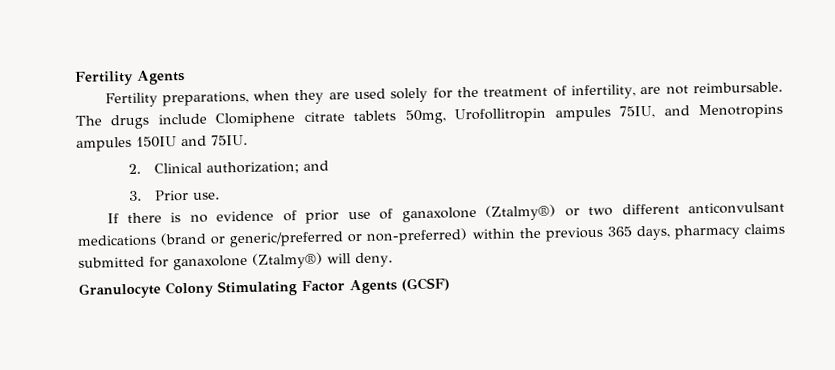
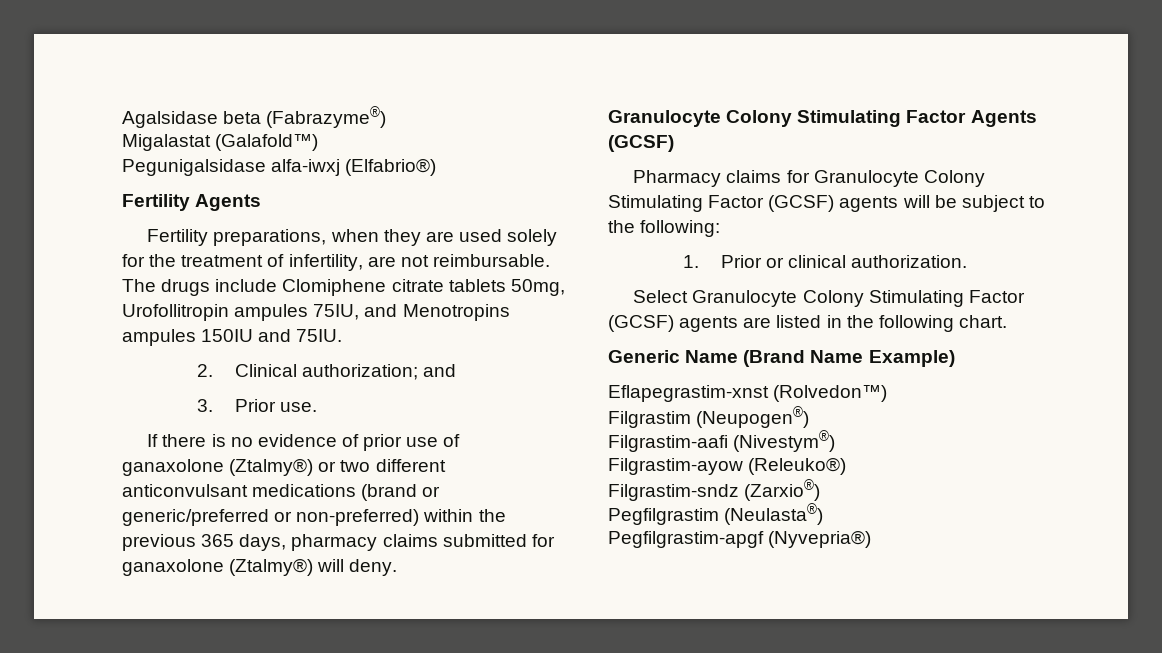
+ Agalsidase beta (Fabrazyme®)
+ Migalastat (Galafold™)
+ Pegunigalsidase alfa-iwxj (Elfabrio®)
+ Pharmacy claims for Granulocyte Colony Stimulating Factor (GCSF) agents will be subject to the following:
+ 1. Prior or clinical authorization.
+ Select Granulocyte Colony Stimulating Factor (GCSF) agents are listed in the following chart.
+ Generic Name (Brand Name Example)
+ Eflapegrastim-xnst (Rolvedon™)
+ Filgrastim (Neupogen®)
+ Filgrastim-aafi (Nivestym®)
+ Filgrastim-ayow (Releuko®)
+ Filgrastim-sndz (Zarxio®)
+ Pegfilgrastim (Neulasta®)
+ Pegfilgrastim-apgf (Nyvepria®)

